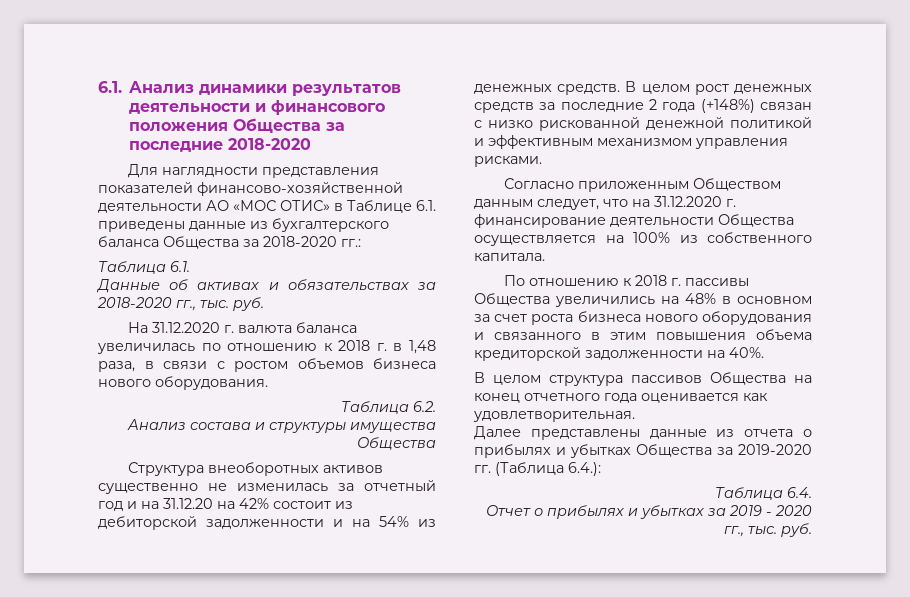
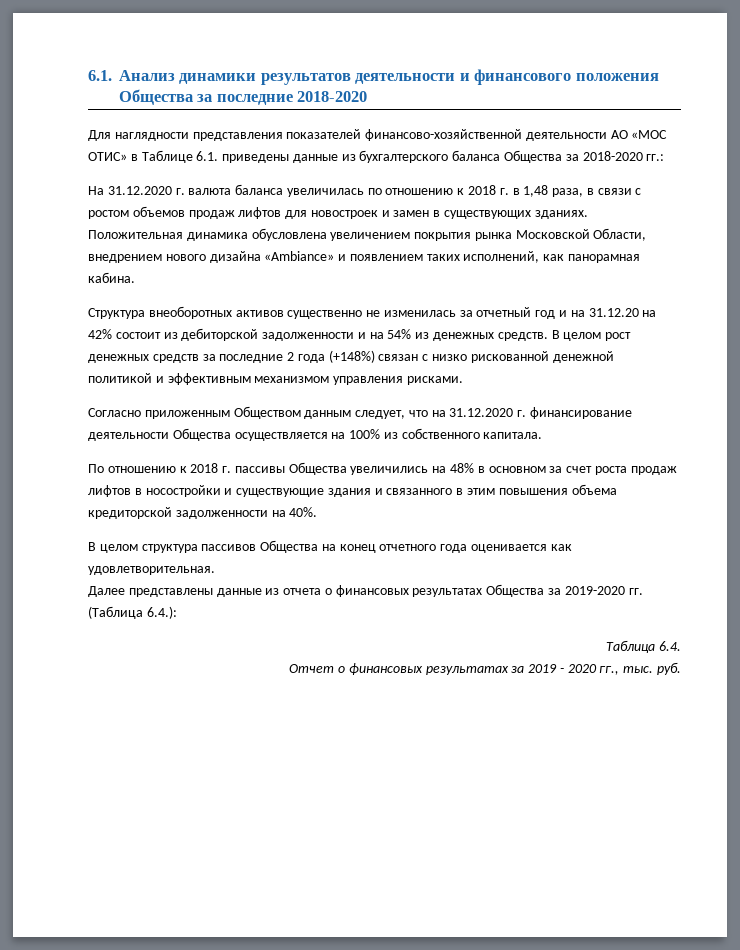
- Таблица 6.1.
- Данные об активах и обязательствах за 2018-2020 гг., тыс. руб.
- На 31.12.2020 г. валюта баланса увеличилась по отношению к 2018 г. в 1,48 раза, в связи с ростом объемов бизнеса нового оборудования.
- Таблица 6.2.
- Анализ состава и структуры имущества Общества
+ На 31.12.2020 г. валюта баланса увеличилась по отношению к 2018 г. в 1,48 раза, в связи с ростом объемов продаж лифтов для новостроек и замен в существующих зданиях. Положительная динамика обусловлена увеличением покрытия рынка Московской Области, внедрением нового дизайна «Ambiance» и появлением таких исполнений, как панорамная кабина.
- По отношению к 2018 г. пассивы Общества увеличились на 48% в основном за счет роста бизнеса нового оборудования и связанного в этим повышения объема кредиторской задолженности на 40%.
+ По отношению к 2018 г. пассивы Общества увеличились на 48% в основном за счет роста продаж лифтов в носостройки и существующие здания и связанного в этим повышения объема кредиторской задолженности на 40%.
- Далее представлены данные из отчета о прибылях и убытках Общества за 2019-2020 гг. (Таблица 6.4.):
+ Далее представлены данные из отчета о финансовых результатах Общества за 2019-2020 гг. (Таблица 6.4.):
- Отчет о прибылях и убытках за 2019 - 2020 гг., тыс. руб.
+ Отчет о финансовых результатах за 2019 - 2020 гг., тыс. руб.

